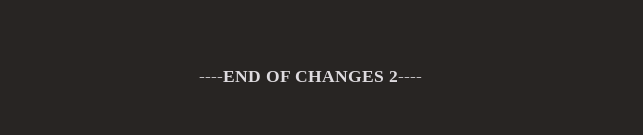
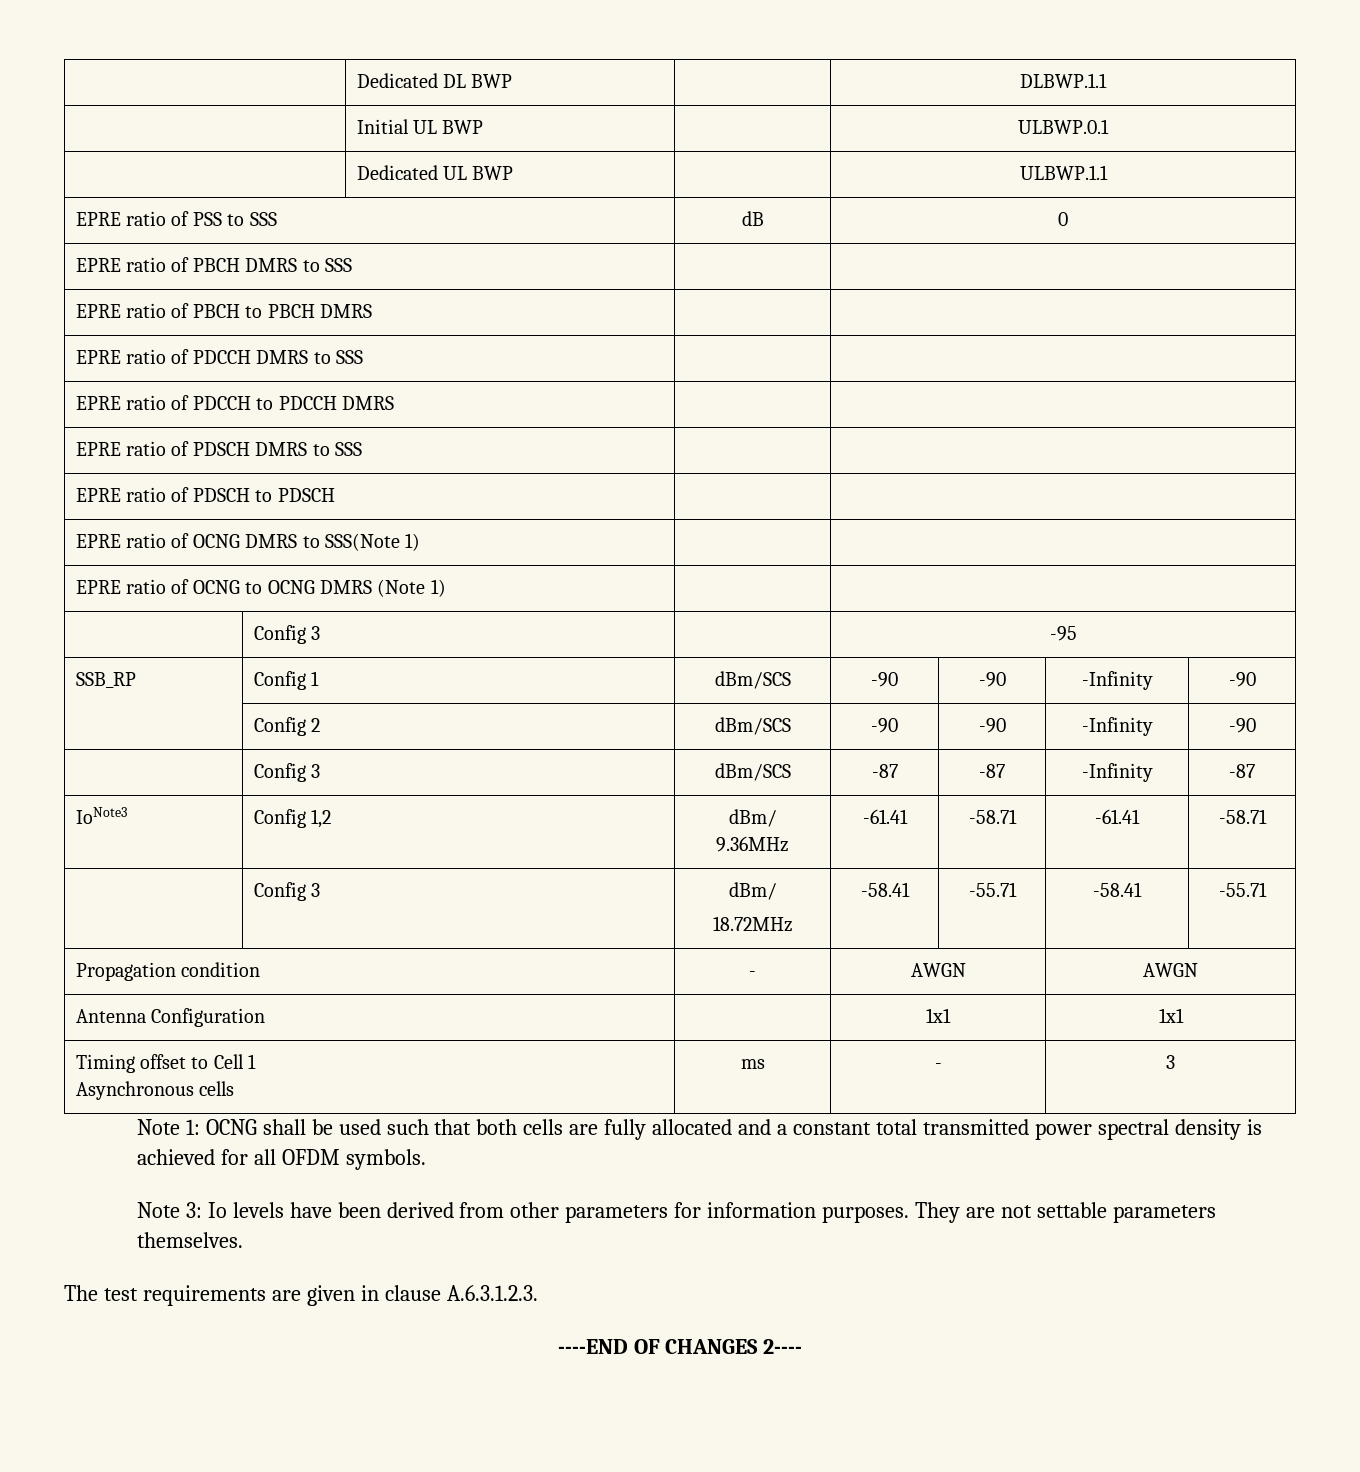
+ | Dedicated DL BWP | | DLBWP.1.1
+ | Initial UL BWP | | ULBWP.0.1
+ | Dedicated UL BWP | | ULBWP.1.1
+ EPRE ratio of PSS to SSS | dB | 0
+ EPRE ratio of PBCH DMRS to SSS | |
+ EPRE ratio of PBCH to PBCH DMRS | |
+ EPRE ratio of PDCCH DMRS to SSS | |
+ EPRE ratio of PDCCH to PDCCH DMRS | |
+ EPRE ratio of PDSCH DMRS to SSS | |
+ EPRE ratio of PDSCH to PDSCH | |
+ EPRE ratio of OCNG DMRS to SSS(Note 1) | |
+ EPRE ratio of OCNG to OCNG DMRS (Note 1) | |
+ | Config 3 | | -95
+ SSB_RP | Config 1 | dBm/SCS | -90 | -90 | -Infinity | -90
+ | Config 2 | dBm/SCS | -90 | -90 | -Infinity | -90
+ | Config 3 | dBm/SCS | -87 | -87 | -Infinity | -87
+ IoNote3 | Config 1,2 | dBm/
+ 9.36MHz | -61.41 | -58.71 | -61.41 | -58.71
+ | Config 3 | dBm/
+ 18.72MHz | -58.41 | -55.71 | -58.41 | -55.71
+ Propagation condition | - | AWGN | AWGN
+ Antenna Configuration | | 1x1 | 1x1
+ Timing offset to Cell 1
+ Asynchronous cells | ms | - | 3
+ Note 1: OCNG shall be used such that both cells are fully allocated and a constant total transmitted power spectral density is achieved for all OFDM symbols.
+ Note 3: Io levels have been derived from other parameters for information purposes. They are not settable parameters themselves.
+ The test requirements are given in clause A.6.3.1.2.3.

